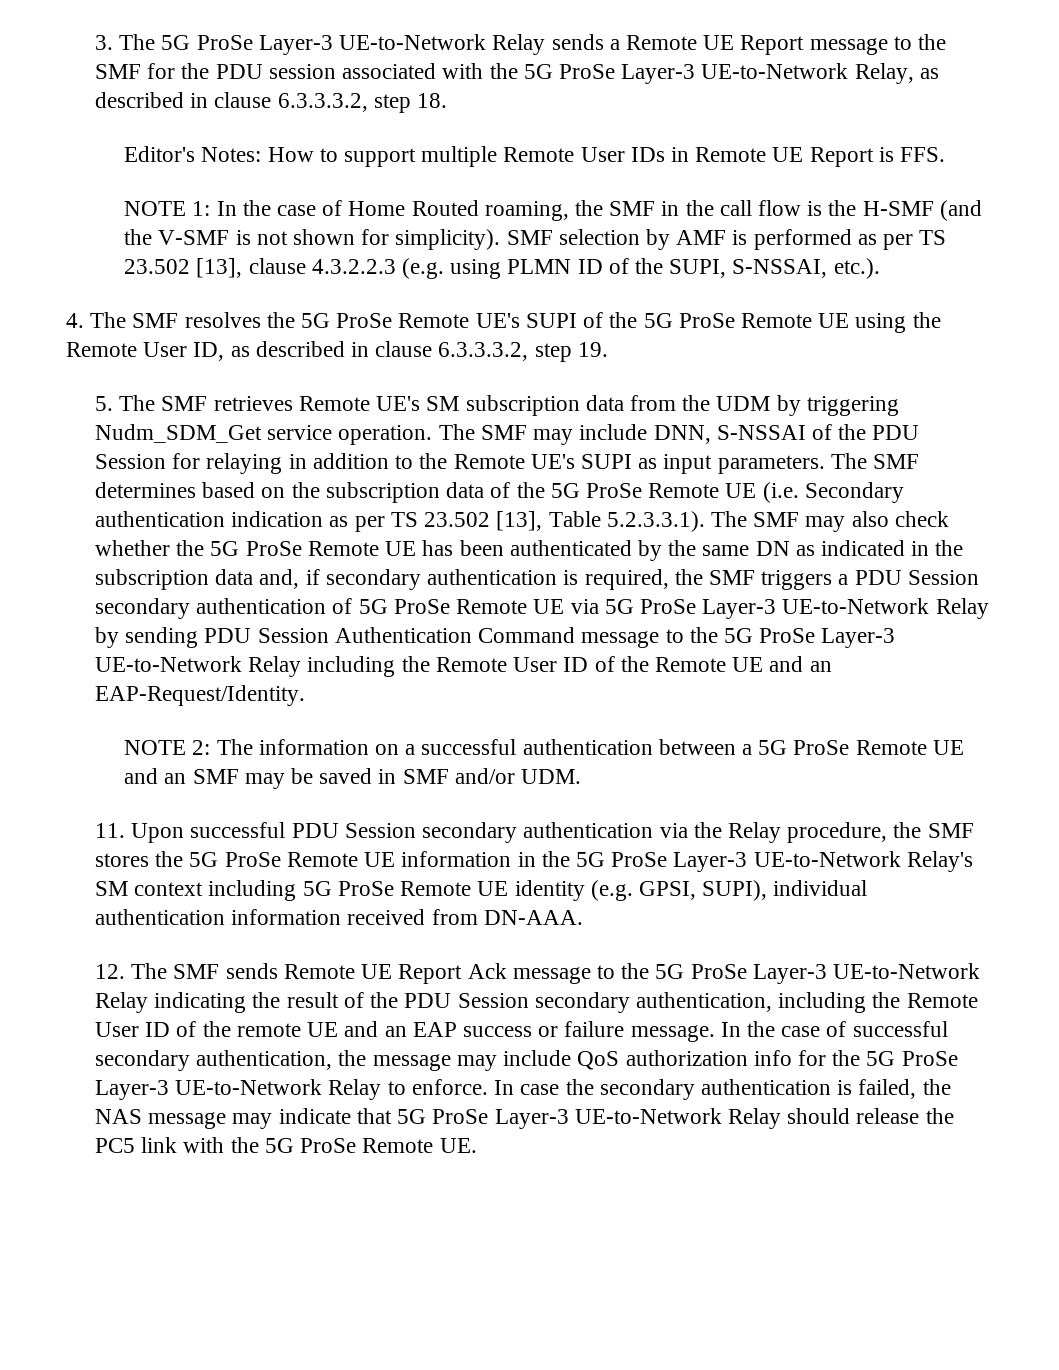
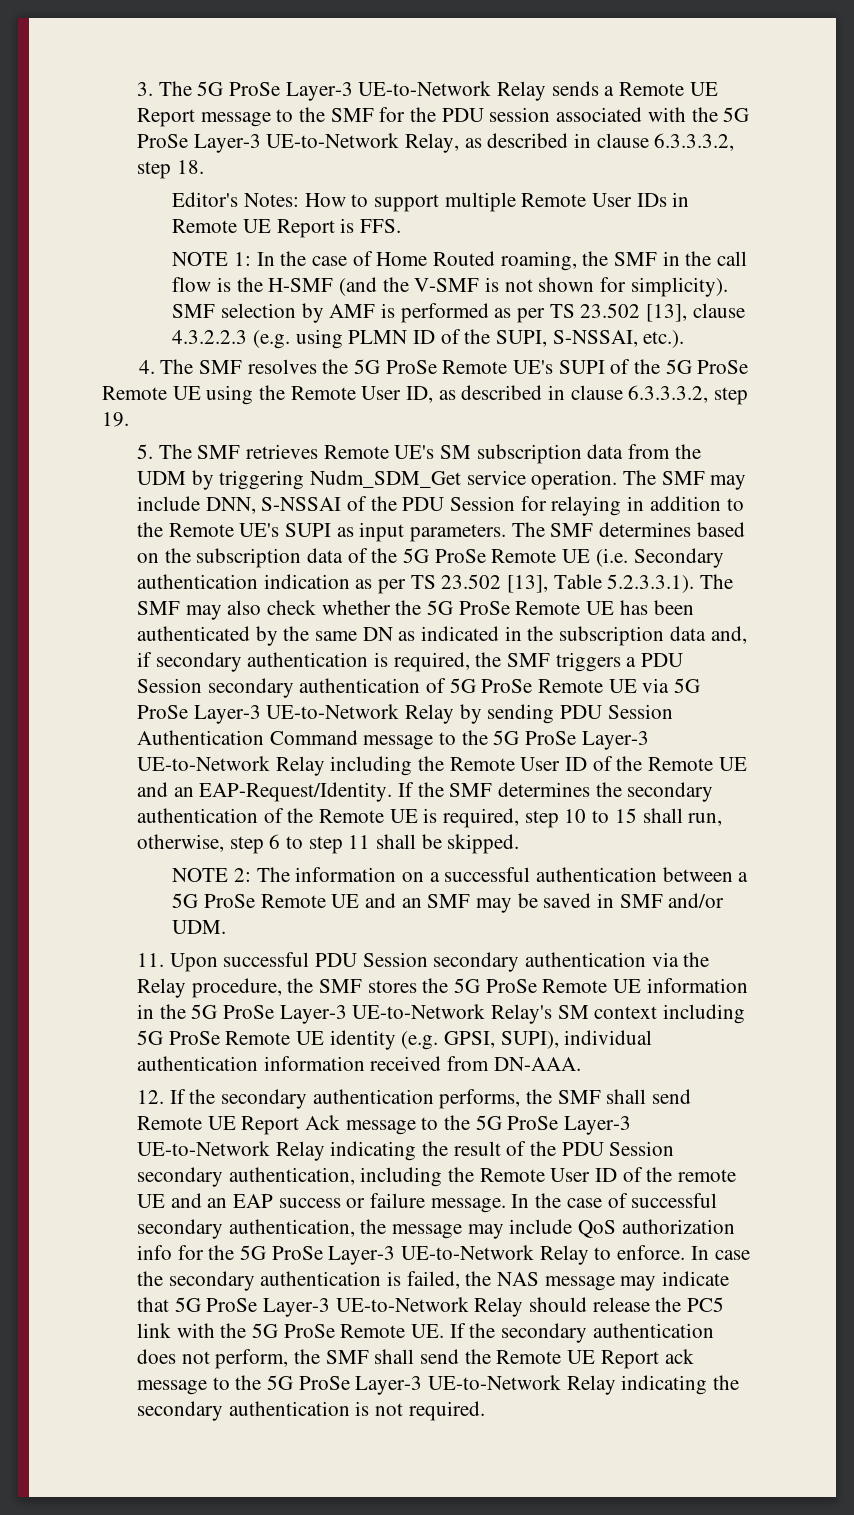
+ If the SMF determines the secondary authentication of the Remote UE is required, step 10 to 15 shall run, otherwise, step 6 to step 11 shall be skipped.
- 12. The SMF sends Remote UE Report Ack message to the 5G ProSe Layer-3 UE-to-Network Relay indicating the result of the PDU Session secondary authentication, including the Remote User ID of the remote UE and an EAP success or failure message.
+ 12. If the secondary authentication performs, the SMF shall send Remote UE Report Ack message to the 5G ProSe Layer-3 UE-to-Network Relay indicating the result of the PDU Session secondary authentication, including the Remote User ID of the remote UE and an EAP success or failure message.
- In case the secondary authentication is failed, the NAS message may indicate that 5G ProSe Layer-3 UE-to-Network Relay should release the PC5 link with the 5G ProSe Remote UE.
+ In case the secondary authentication is failed, the NAS message may indicate that 5G ProSe Layer-3 UE-to-Network Relay should release the PC5 link with the 5G ProSe Remote UE. If the secondary authentication does not perform, the SMF shall send the Remote UE Report ack message to the 5G ProSe Layer-3 UE-to-Network Relay indicating the secondary authentication is not required.

